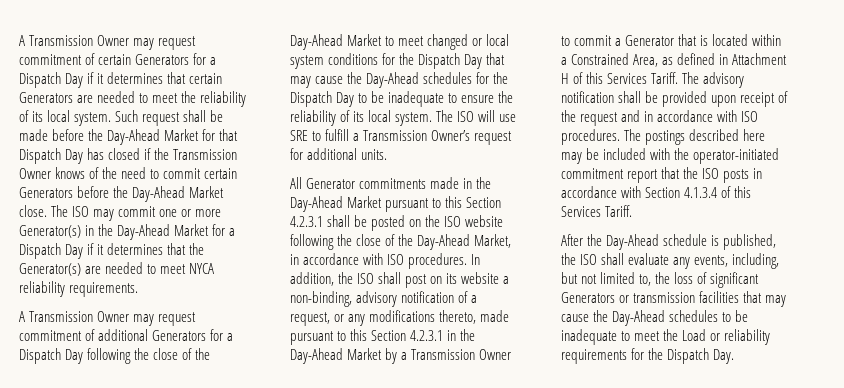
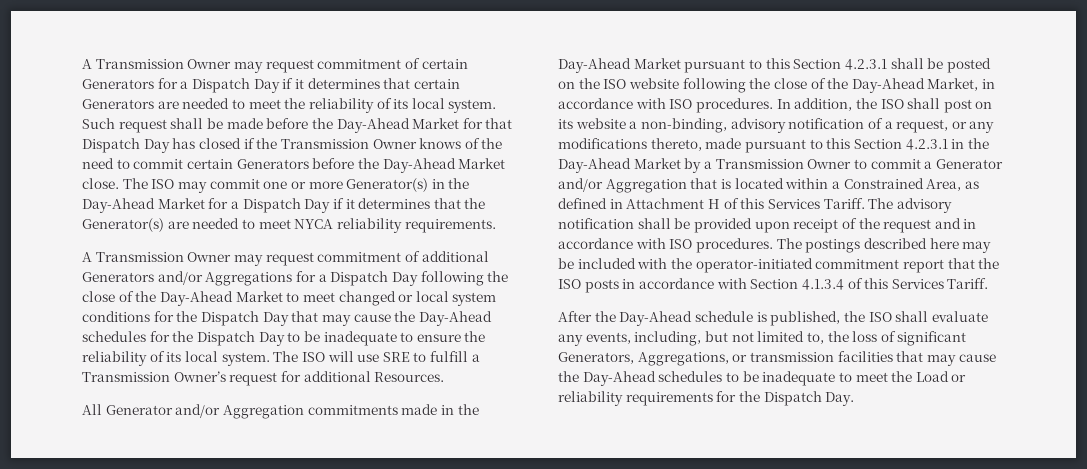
- A Transmission Owner may request commitment of additional Generators for a Dispatch Day following the close of the Day-Ahead Market to meet changed or local system conditions for the Dispatch Day that may cause the Day-Ahead schedules for the Dispatch Day to be inadequate to ensure the reliability of its local system.
+ A Transmission Owner may request commitment of additional Generators and/or Aggregations for a Dispatch Day following the close of the Day-Ahead Market to meet changed or local system conditions for the Dispatch Day that may cause the Day-Ahead schedules for the Dispatch Day to be inadequate to ensure the reliability of its local system.
- The ISO will use SRE to fulfill a Transmission Owner’s request for additional units.
+ The ISO will use SRE to fulfill a Transmission Owner’s request for additional Resources.
- All Generator commitments made in the Day-Ahead Market pursuant to this Section 4.2.3.1 shall be posted on the ISO website following the close of the Day-Ahead Market, in accordance with ISO procedures.
+ All Generator and/or Aggregation commitments made in the Day-Ahead Market pursuant to this Section 4.2.3.1 shall be posted on the ISO website following the close of the Day-Ahead Market, in accordance with ISO procedures.
- In addition, the ISO shall post on its website a non-binding, advisory notification of a request, or any modifications thereto, made pursuant to this Section 4.2.3.1 in the Day-Ahead Market by a Transmission Owner to commit a Generator that is located within a Constrained Area, as defined in Attachment H of this Services Tariff.
+ In addition, the ISO shall post on its website a non-binding, advisory notification of a request, or any modifications thereto, made pursuant to this Section 4.2.3.1 in the Day-Ahead Market by a Transmission Owner to commit a Generator and/or Aggregation that is located within a Constrained Area, as defined in Attachment H of this Services Tariff.
- After the Day-Ahead schedule is published, the ISO shall evaluate any events, including, but not limited to, the loss of significant Generators or transmission facilities that may cause the Day-Ahead schedules to be inadequate to meet the Load or reliability requirements for the Dispatch Day.
+ After the Day-Ahead schedule is published, the ISO shall evaluate any events, including, but not limited to, the loss of significant Generators, Aggregations, or transmission facilities that may cause the Day-Ahead schedules to be inadequate to meet the Load or reliability requirements for the Dispatch Day.

